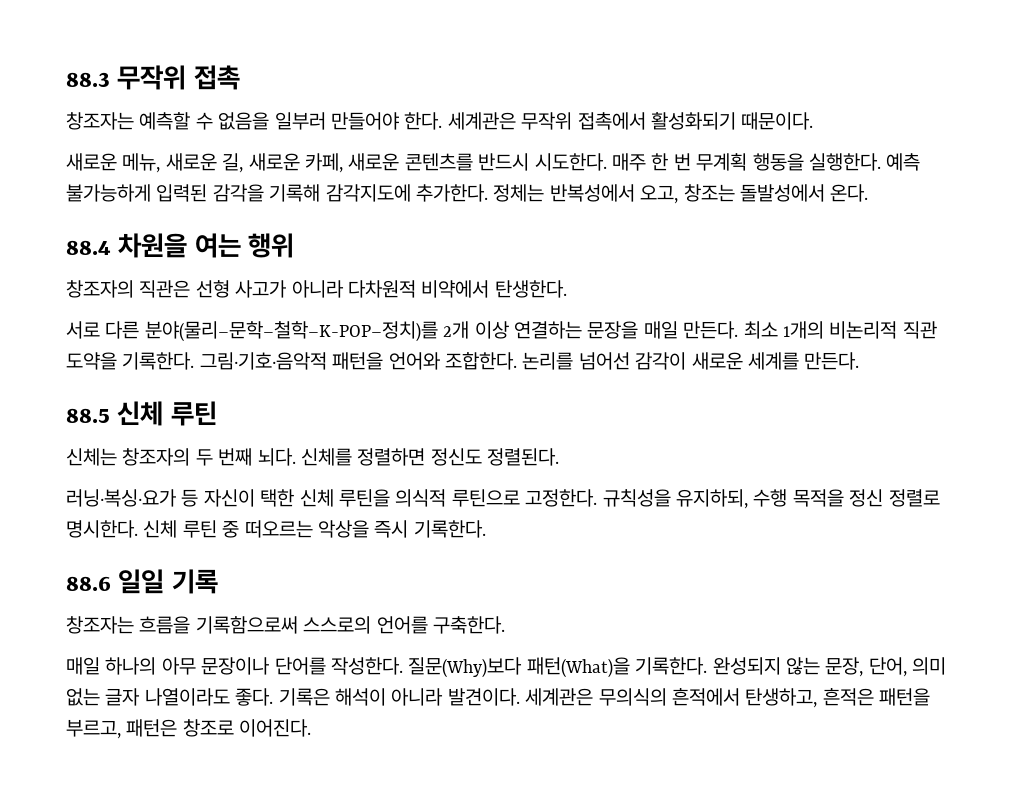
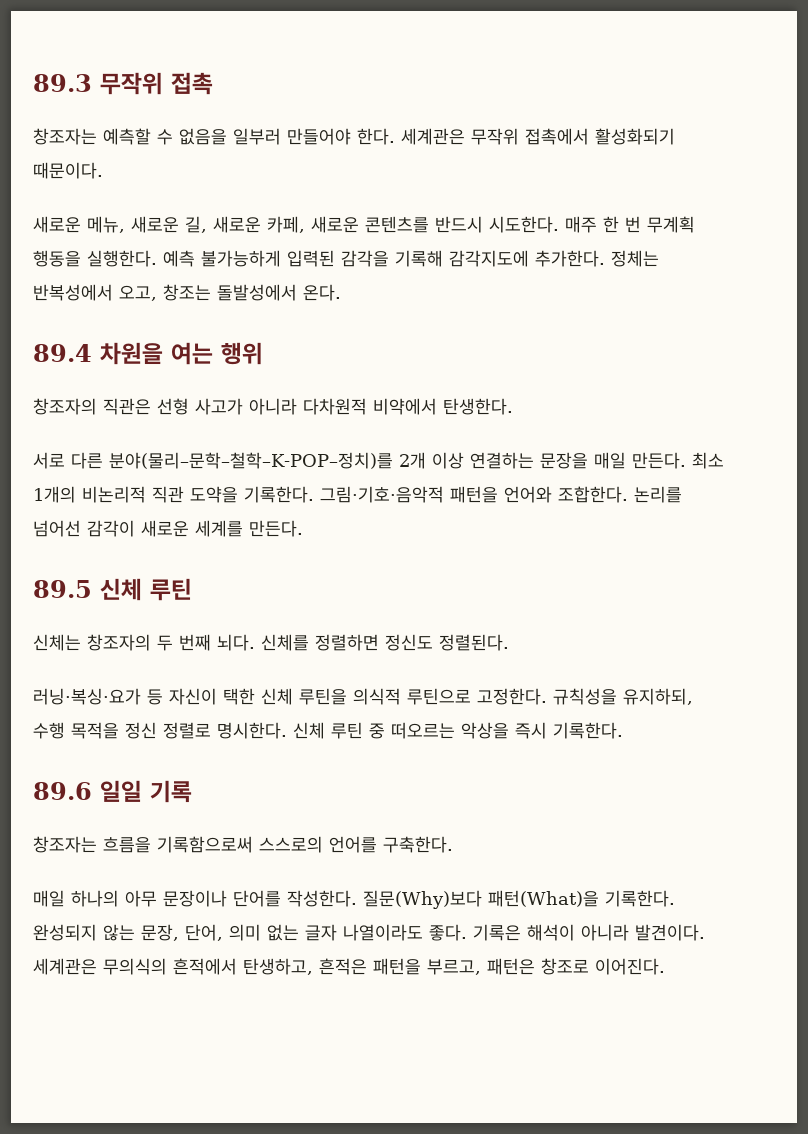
- 88.3 무작위 접촉
+ 89.3 무작위 접촉
- 88.4 차원을 여는 행위
+ 89.4 차원을 여는 행위
- 88.5 신체 루틴
+ 89.5 신체 루틴
- 88.6 일일 기록
+ 89.6 일일 기록

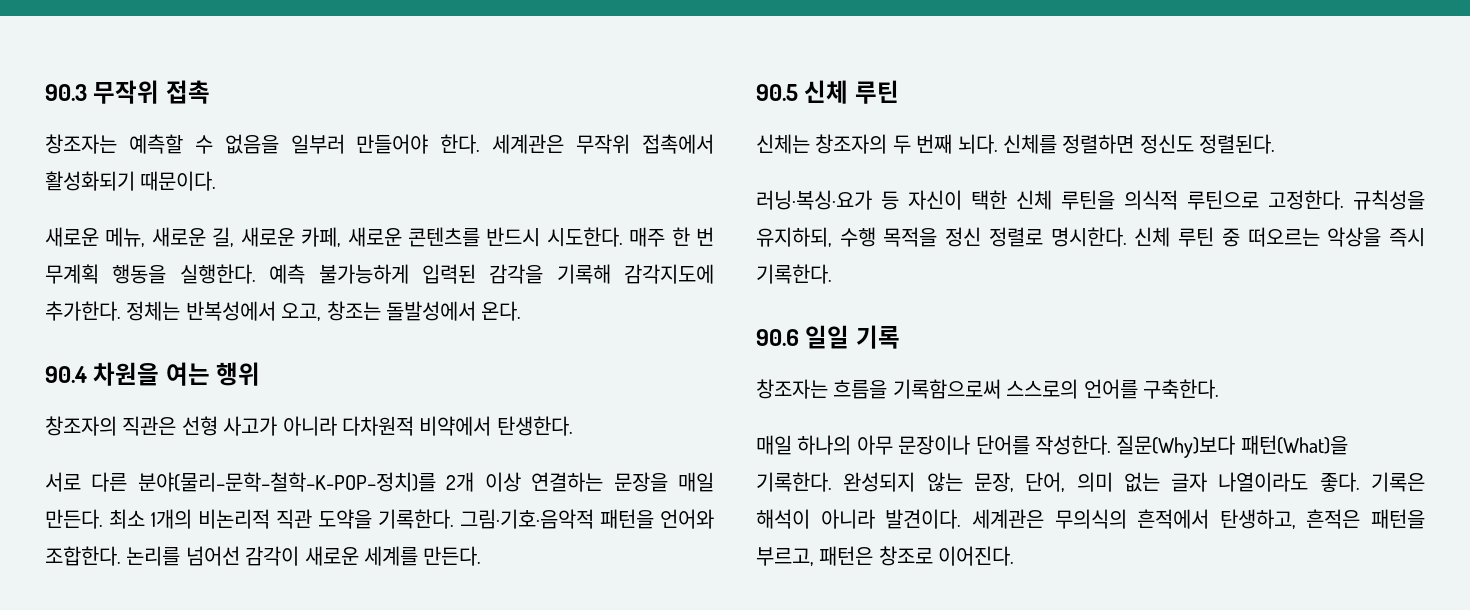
- 89.3 무작위 접촉
+ 90.3 무작위 접촉
- 89.4 차원을 여는 행위
+ 90.4 차원을 여는 행위
- 89.5 신체 루틴
+ 90.5 신체 루틴
- 89.6 일일 기록
+ 90.6 일일 기록

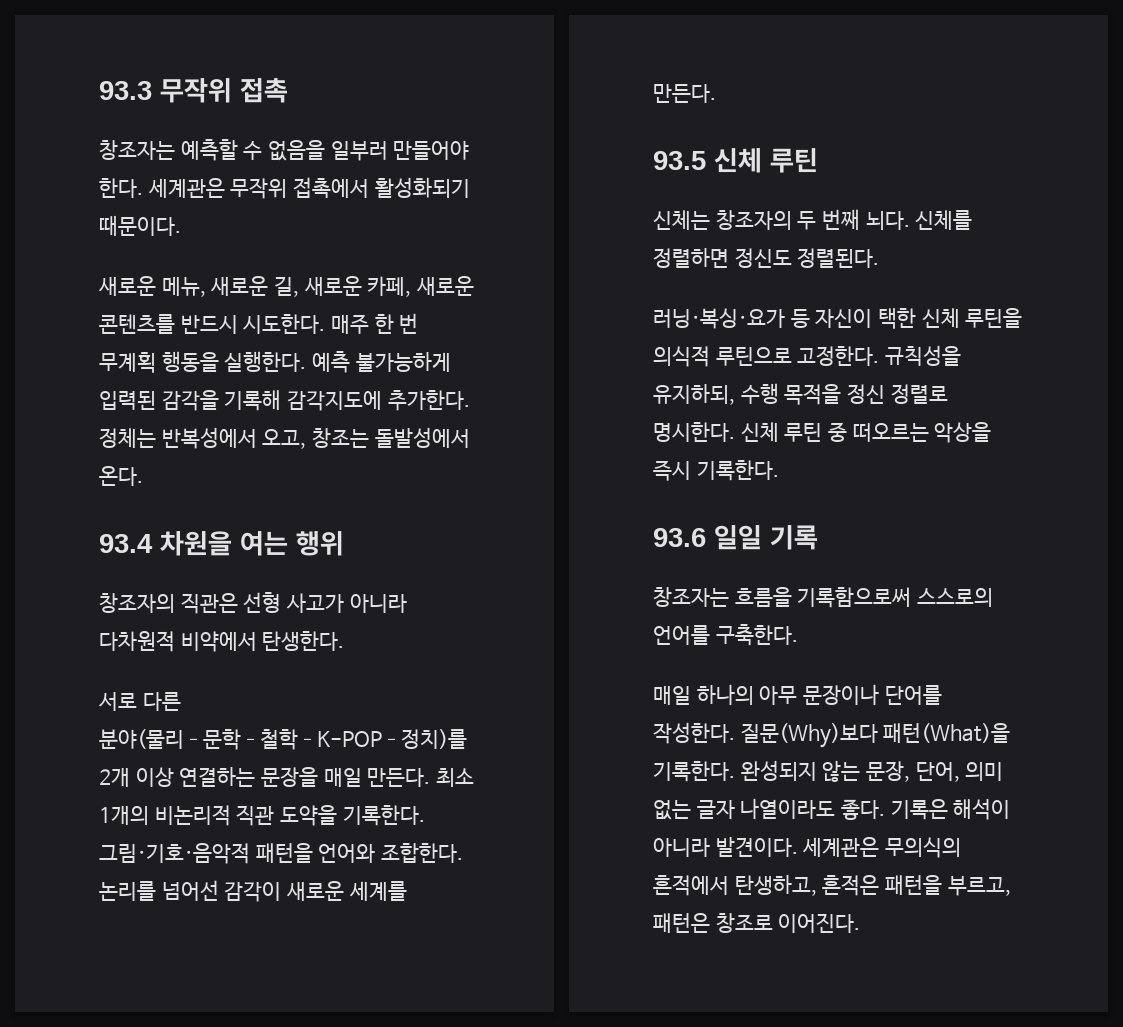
- 90.3 무작위 접촉
+ 93.3 무작위 접촉
- 90.4 차원을 여는 행위
+ 93.4 차원을 여는 행위
- 90.5 신체 루틴
+ 93.5 신체 루틴
- 90.6 일일 기록
+ 93.6 일일 기록

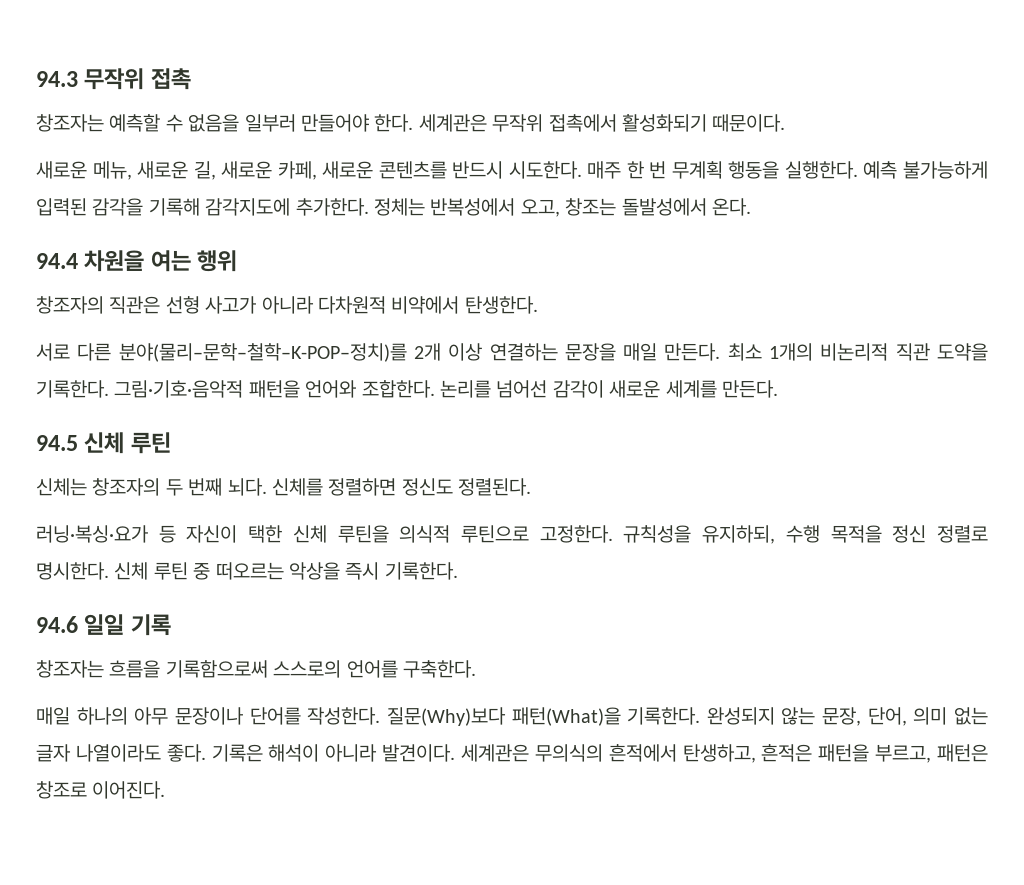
- 93.3 무작위 접촉
+ 94.3 무작위 접촉
- 93.4 차원을 여는 행위
+ 94.4 차원을 여는 행위
- 93.5 신체 루틴
+ 94.5 신체 루틴
- 93.6 일일 기록
+ 94.6 일일 기록

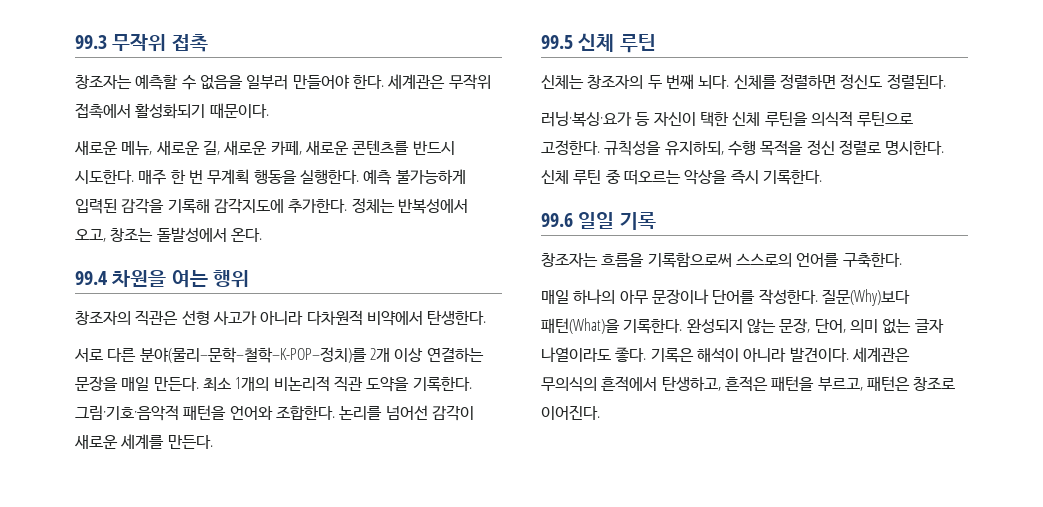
- 94.3 무작위 접촉
+ 99.3 무작위 접촉
- 94.4 차원을 여는 행위
+ 99.4 차원을 여는 행위
- 94.5 신체 루틴
+ 99.5 신체 루틴
- 94.6 일일 기록
+ 99.6 일일 기록

